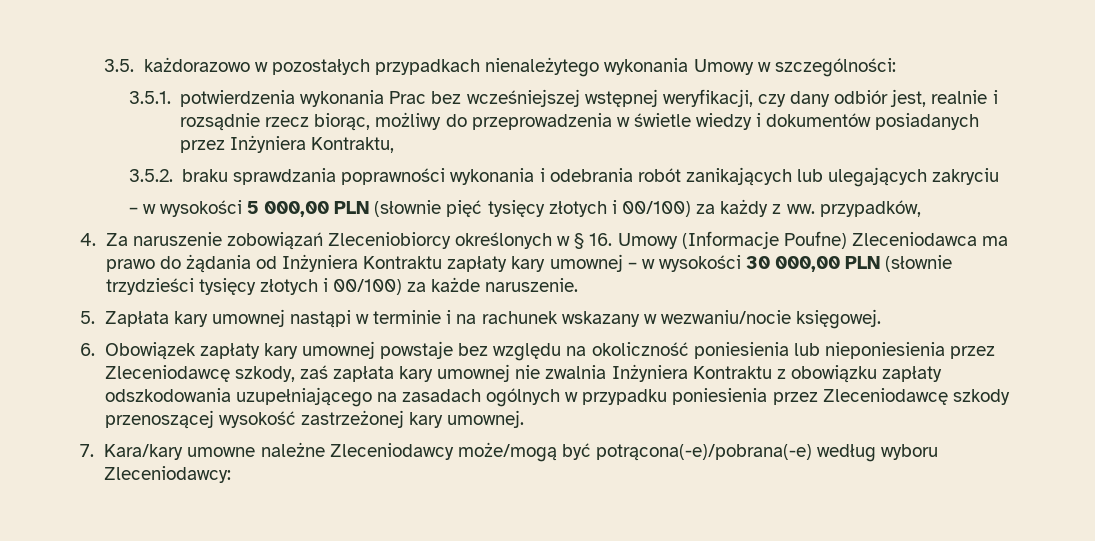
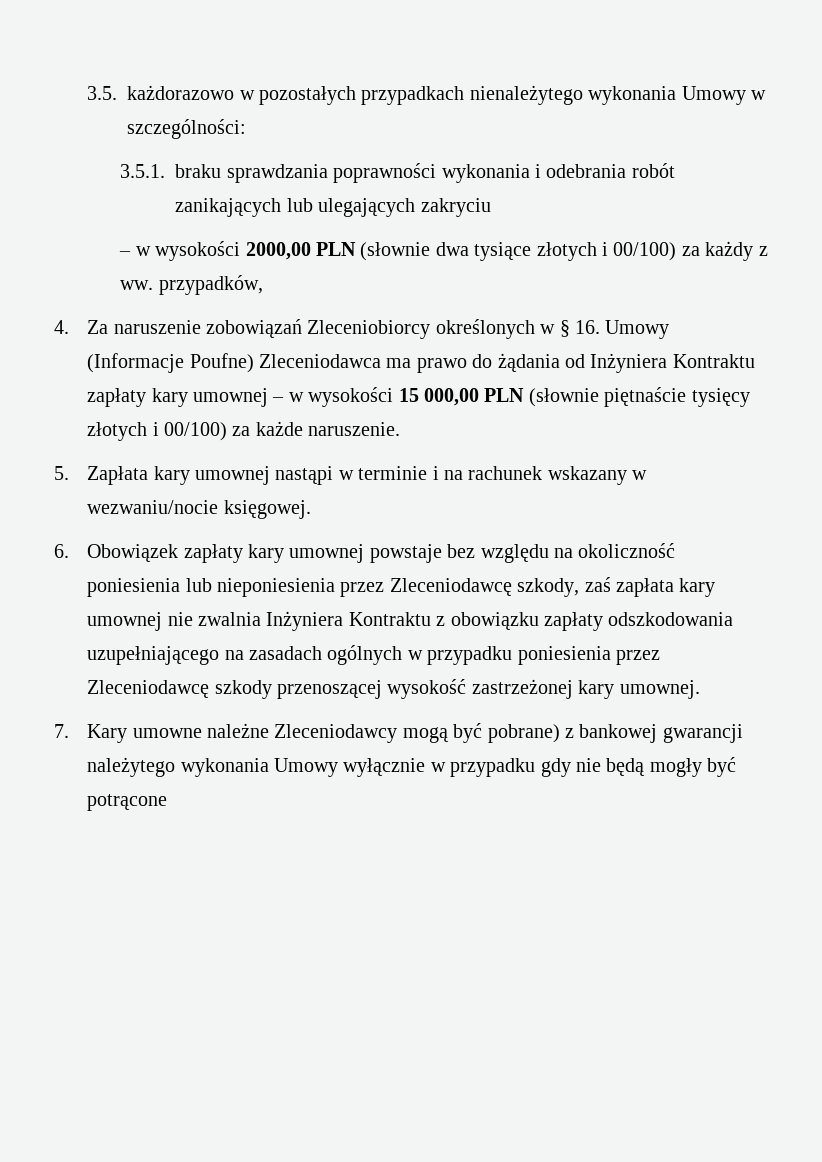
- 3.5.1. potwierdzenia wykonania Prac bez wcześniejszej wstępnej weryfikacji, czy dany odbiór jest, realnie i rozsądnie rzecz biorąc, możliwy do przeprowadzenia w świetle wiedzy i dokumentów posiadanych przez Inżyniera Kontraktu,
- 3.5.2. braku sprawdzania poprawności wykonania i odebrania robót zanikających lub ulegających zakryciu
+ 3.5.1. braku sprawdzania poprawności wykonania i odebrania robót zanikających lub ulegających zakryciu
- – w wysokości 5 000,00 PLN (słownie pięć tysięcy złotych i 00/100) za każdy z ww. przypadków,
+ – w wysokości 2000,00 PLN (słownie dwa tysiące złotych i 00/100) za każdy z ww. przypadków,
- 4. Za naruszenie zobowiązań Zleceniobiorcy określonych w § 16. Umowy (Informacje Poufne) Zleceniodawca ma prawo do żądania od Inżyniera Kontraktu zapłaty kary umownej – w wysokości 30 000,00 PLN (słownie trzydzieści tysięcy złotych i 00/100) za każde naruszenie.
+ 4. Za naruszenie zobowiązań Zleceniobiorcy określonych w § 16. Umowy (Informacje Poufne) Zleceniodawca ma prawo do żądania od Inżyniera Kontraktu zapłaty kary umownej – w wysokości 15 000,00 PLN (słownie piętnaście tysięcy złotych i 00/100) za każde naruszenie.
- 7. Kara/kary umowne należne Zleceniodawcy może/mogą być potrącona(-e)/pobrana(-e) według wyboru Zleceniodawcy:
+ 7. Kary umowne należne Zleceniodawcy mogą być pobrane) z bankowej gwarancji należytego wykonania Umowy wyłącznie w przypadku gdy nie będą mogły być potrącone

